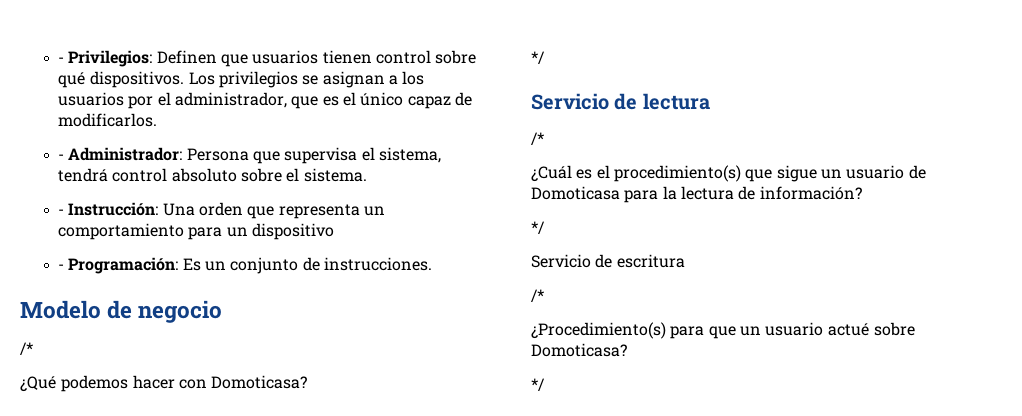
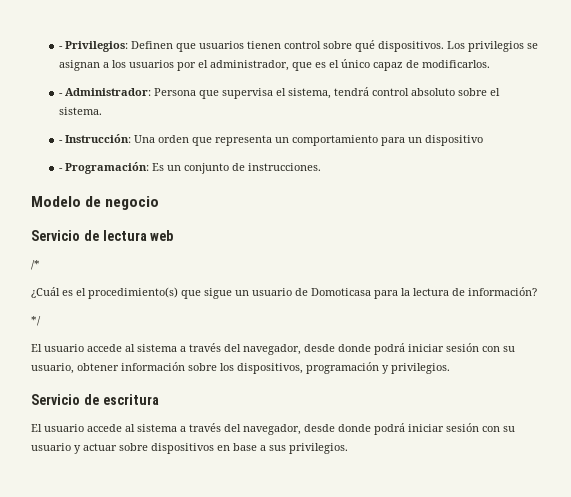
  Modelo de negocio
- /*
- ¿Qué podemos hacer con Domoticasa?
- */
- Servicio de lectura
+ Servicio de lectura web
+ El usuario accede al sistema a través del navegador, desde donde podrá iniciar sesión con su usuario, obtener información sobre los dispositivos, programación y privilegios.
  Servicio de escritura
- /*
- ¿Procedimiento(s) para que un usuario actué sobre Domoticasa?
- */
+ El usuario accede al sistema a través del navegador, desde donde podrá iniciar sesión con su usuario y actuar sobre dispositivos en base a sus privilegios.

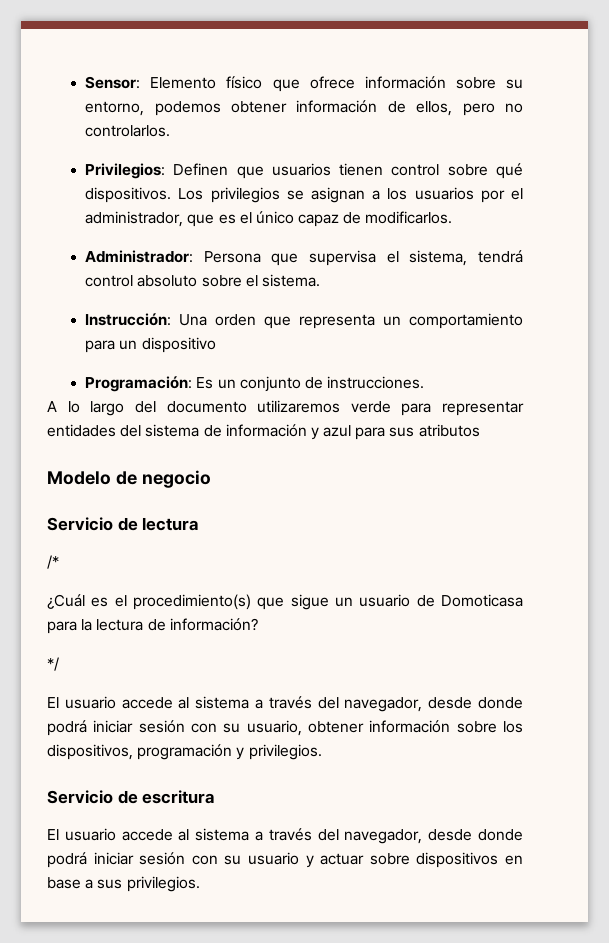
- - Privilegios: Definen que usuarios tienen control sobre qué dispositivos.
+ Sensor: Elemento físico que ofrece información sobre su entorno, podemos obtener información de ellos, pero no controlarlos.
+ Privilegios: Definen que usuarios tienen control sobre qué dispositivos.
- - Administrador: Persona que supervisa el sistema, tendrá control absoluto sobre el sistema.
+ Administrador: Persona que supervisa el sistema, tendrá control absoluto sobre el sistema.
- - Instrucción: Una orden que representa un comportamiento para un dispositivo
+ Instrucción: Una orden que representa un comportamiento para un dispositivo
- - Programación: Es un conjunto de instrucciones.
+ Programación: Es un conjunto de instrucciones.
+ A lo largo del documento utilizaremos verde para representar entidades del sistema de información y azul para sus atributos
- Servicio de lectura web
+ Servicio de lectura

